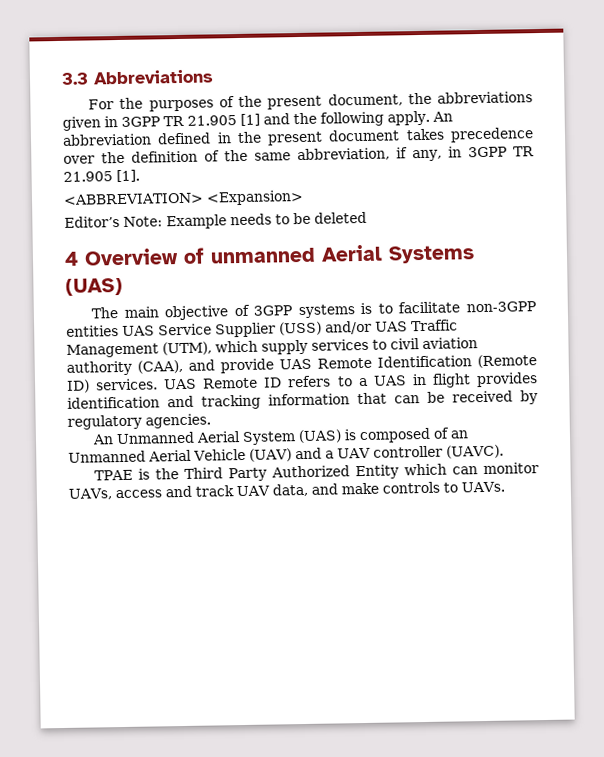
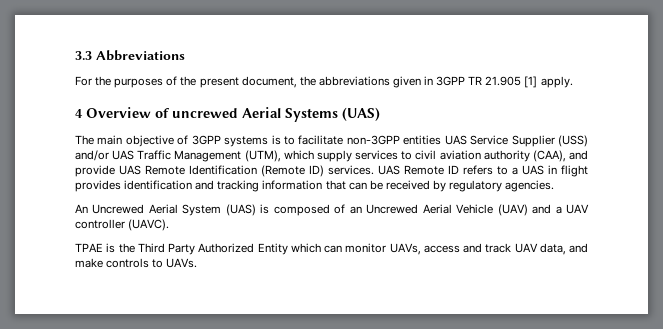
- For the purposes of the present document, the abbreviations given in 3GPP TR 21.905 [1] and the following apply. An abbreviation defined in the present document takes precedence over the definition of the same abbreviation, if any, in 3GPP TR 21.905 [1].
- <ABBREVIATION> <Expansion>
- Editor’s Note: Example needs to be deleted
+ For the purposes of the present document, the abbreviations given in 3GPP TR 21.905 [1] apply.
- 4 Overview of unmanned Aerial Systems (UAS)
+ 4 Overview of uncrewed Aerial Systems (UAS)
- An Unmanned Aerial System (UAS) is composed of an Unmanned Aerial Vehicle (UAV) and a UAV controller (UAVC).
+ An Uncrewed Aerial System (UAS) is composed of an Uncrewed Aerial Vehicle (UAV) and a UAV controller (UAVC).

